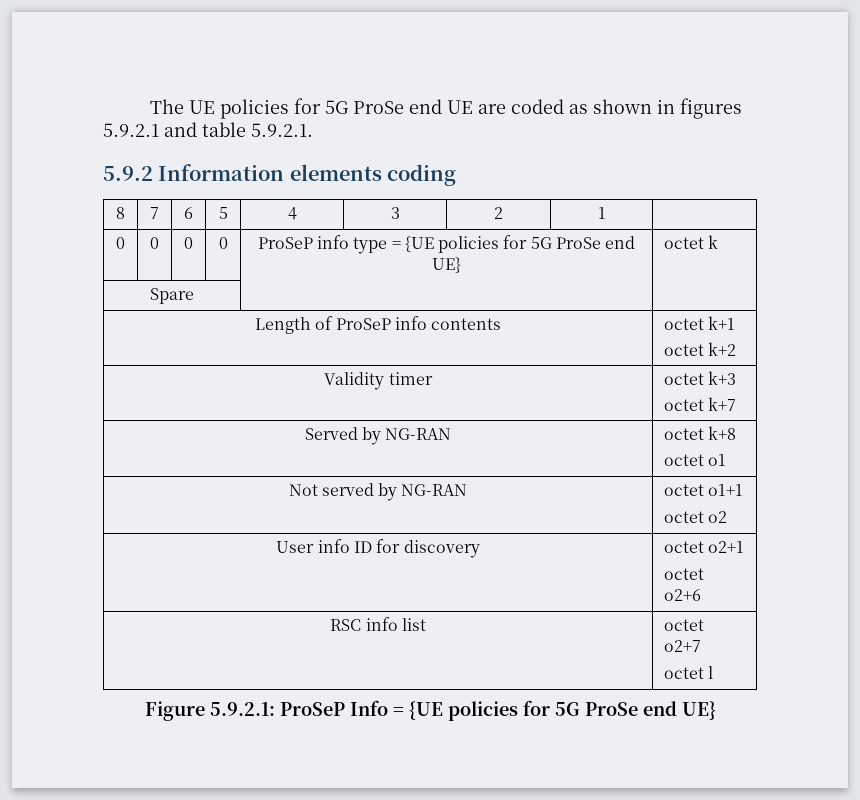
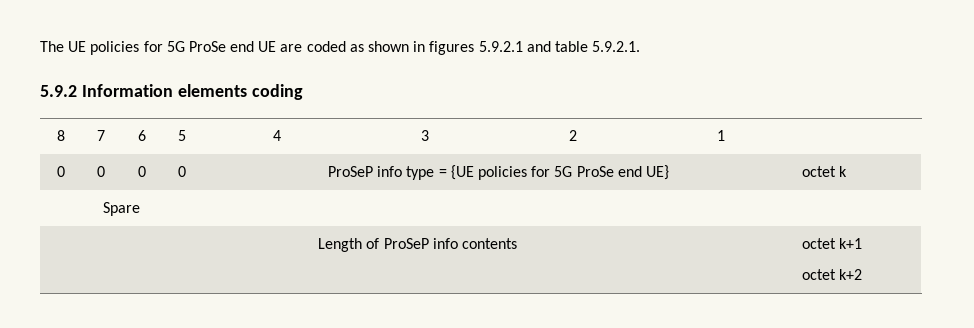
- Validity timer | octet k+3
- octet k+7
- Served by NG-RAN | octet k+8
- octet o1
- Not served by NG-RAN | octet o1+1
- octet o2
- User info ID for discovery | octet o2+1
- octet o2+6
- RSC info list | octet o2+7
- octet l
- Figure 5.9.2.1: ProSeP Info = {UE policies for 5G ProSe end UE}

